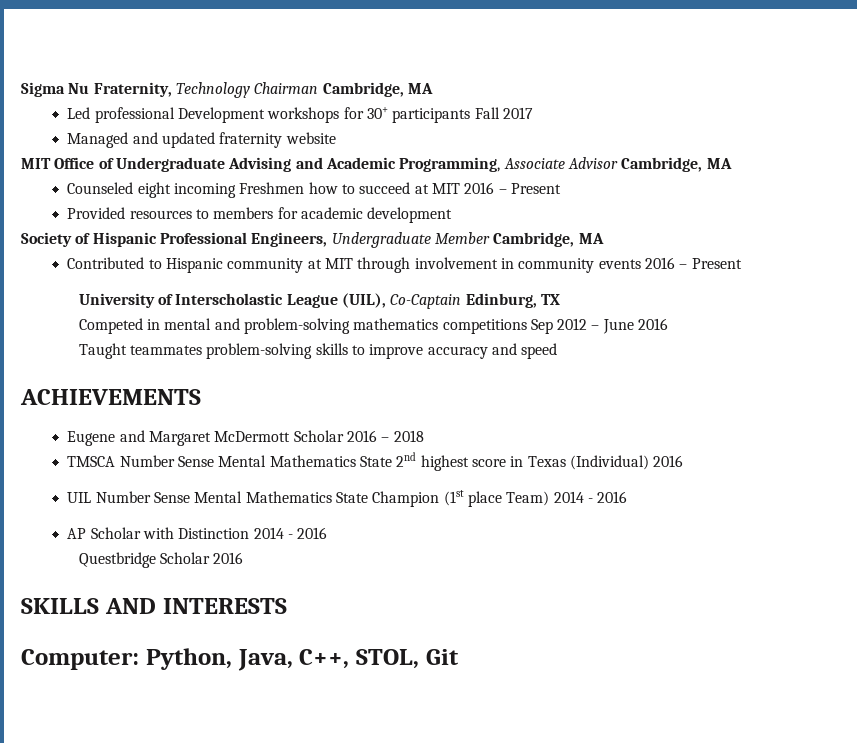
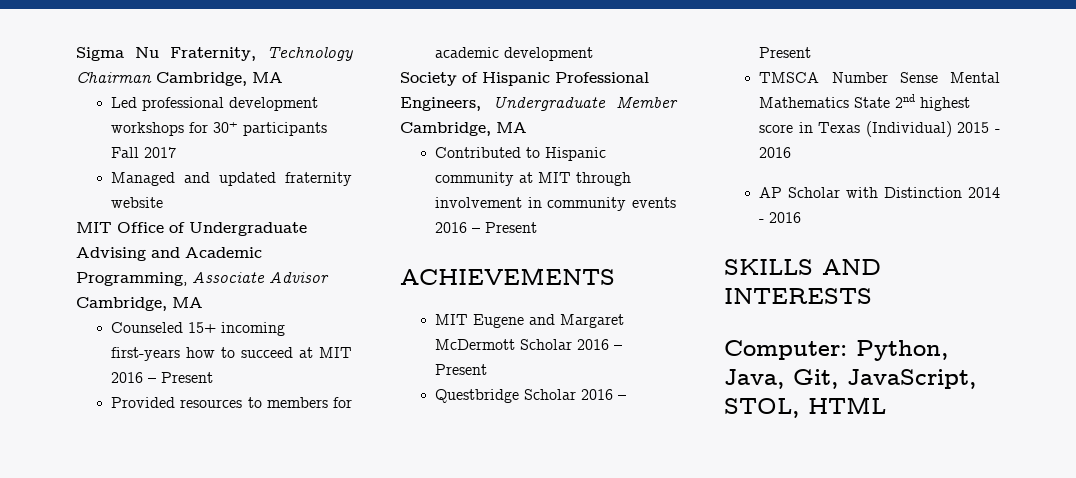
- Led professional Development workshops for 30+ participants Fall 2017
+ Led professional development workshops for 30+ participants Fall 2017
- Counseled eight incoming Freshmen how to succeed at MIT 2016 – Present
+ Counseled 15+ incoming first-years how to succeed at MIT 2016 – Present
- University of Interscholastic League (UIL), Co-Captain Edinburg, TX
- Competed in mental and problem-solving mathematics competitions Sep 2012 – June 2016
- Taught teammates problem-solving skills to improve accuracy and speed
- Eugene and Margaret McDermott Scholar 2016 – 2018
+ MIT Eugene and Margaret McDermott Scholar 2016 – Present
+ Questbridge Scholar 2016 – Present
- TMSCA Number Sense Mental Mathematics State 2nd highest score in Texas (Individual) 2016
- UIL Number Sense Mental Mathematics State Champion (1st place Team) 2014 - 2016
+ TMSCA Number Sense Mental Mathematics State 2nd highest score in Texas (Individual) 2015 - 2016
- Questbridge Scholar 2016
- Computer: Python, Java, C++, STOL, Git
+ Computer: Python, Java, Git, JavaScript, STOL, HTML

